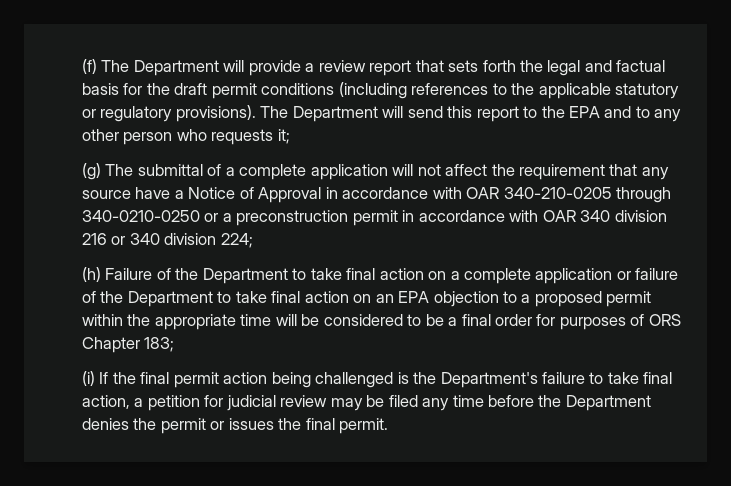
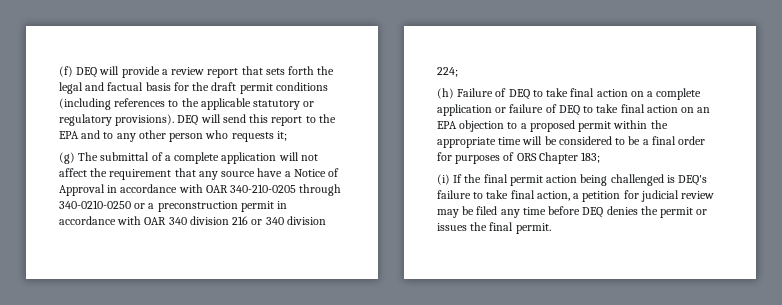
- (f) The Department will provide a review report that sets forth the legal and factual basis for the draft permit conditions (including references to the applicable statutory or regulatory provisions).
+ (f) DEQ will provide a review report that sets forth the legal and factual basis for the draft permit conditions (including references to the applicable statutory or regulatory provisions).
- The Department will send this report to the EPA and to any other person who requests it;
+ DEQ will send this report to the EPA and to any other person who requests it;
- (h) Failure of the Department to take final action on a complete application or failure of the Department to take final action on an EPA objection to a proposed permit within the appropriate time will be considered to be a final order for purposes of ORS Chapter 183;
+ (h) Failure of DEQ to take final action on a complete application or failure of DEQ to take final action on an EPA objection to a proposed permit within the appropriate time will be considered to be a final order for purposes of ORS Chapter 183;
- (i) If the final permit action being challenged is the Department's failure to take final action, a petition for judicial review may be filed any time before the Department denies the permit or issues the final permit.
+ (i) If the final permit action being challenged is DEQ's failure to take final action, a petition for judicial review may be filed any time before DEQ denies the permit or issues the final permit.

